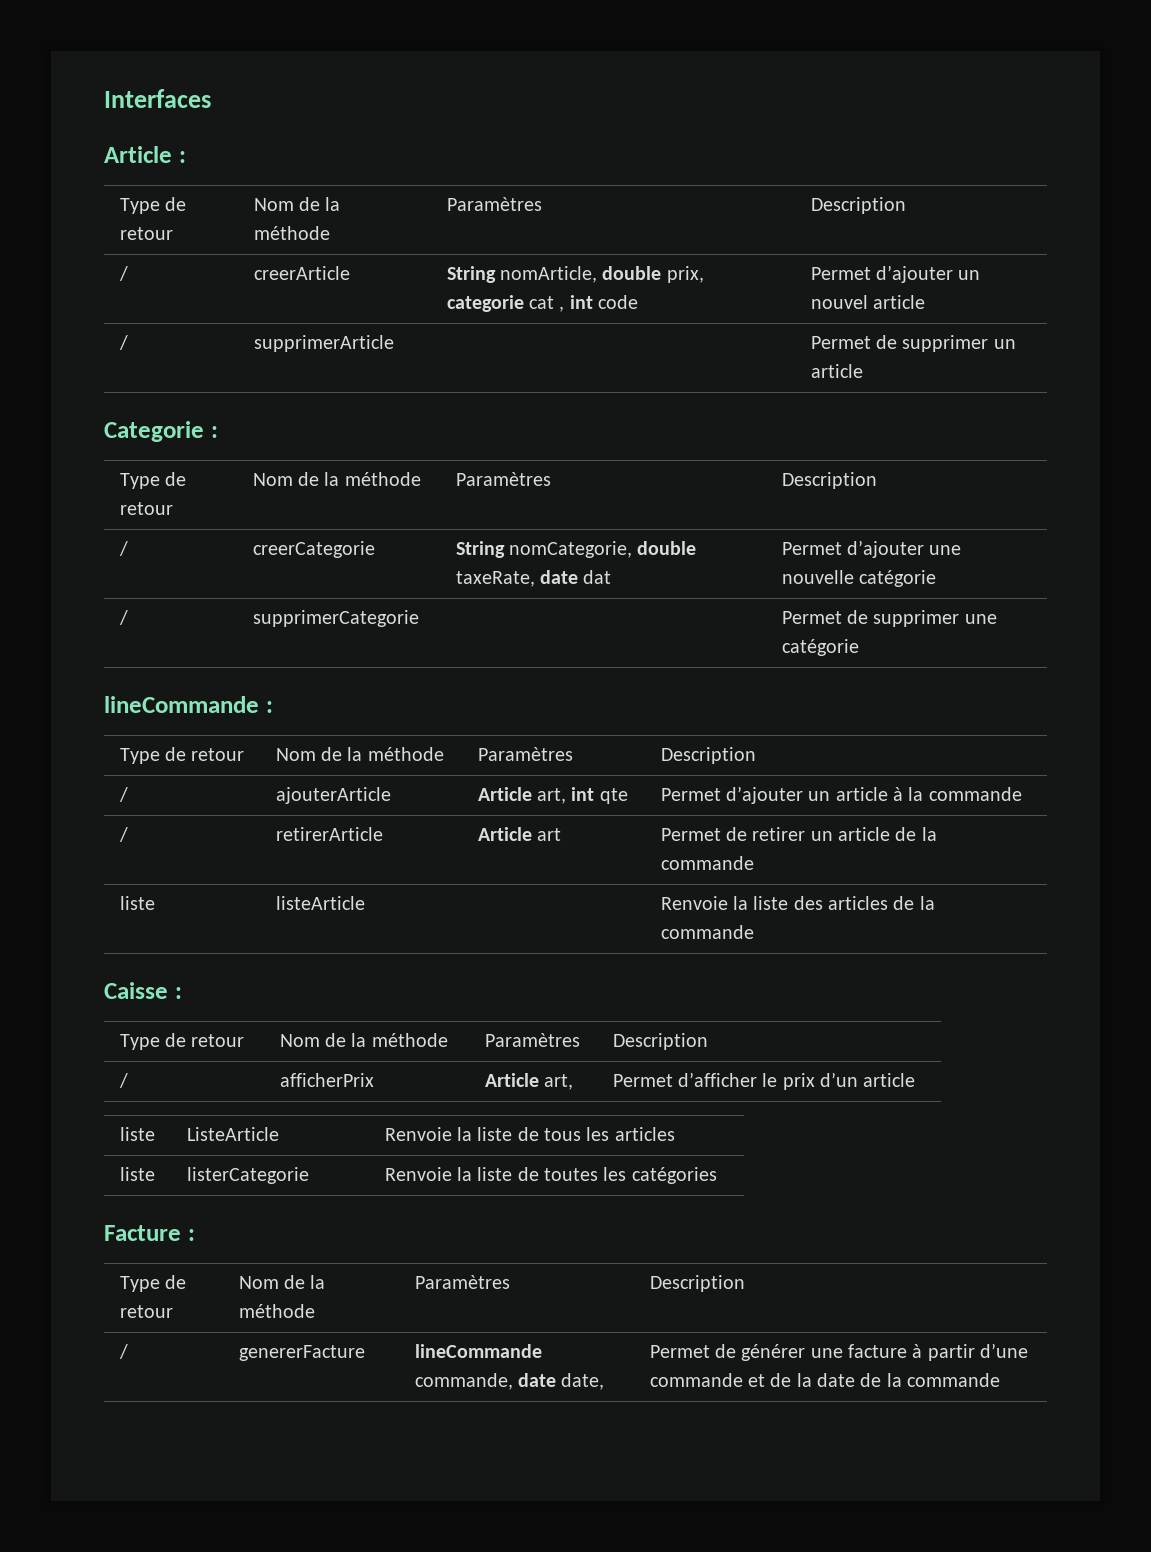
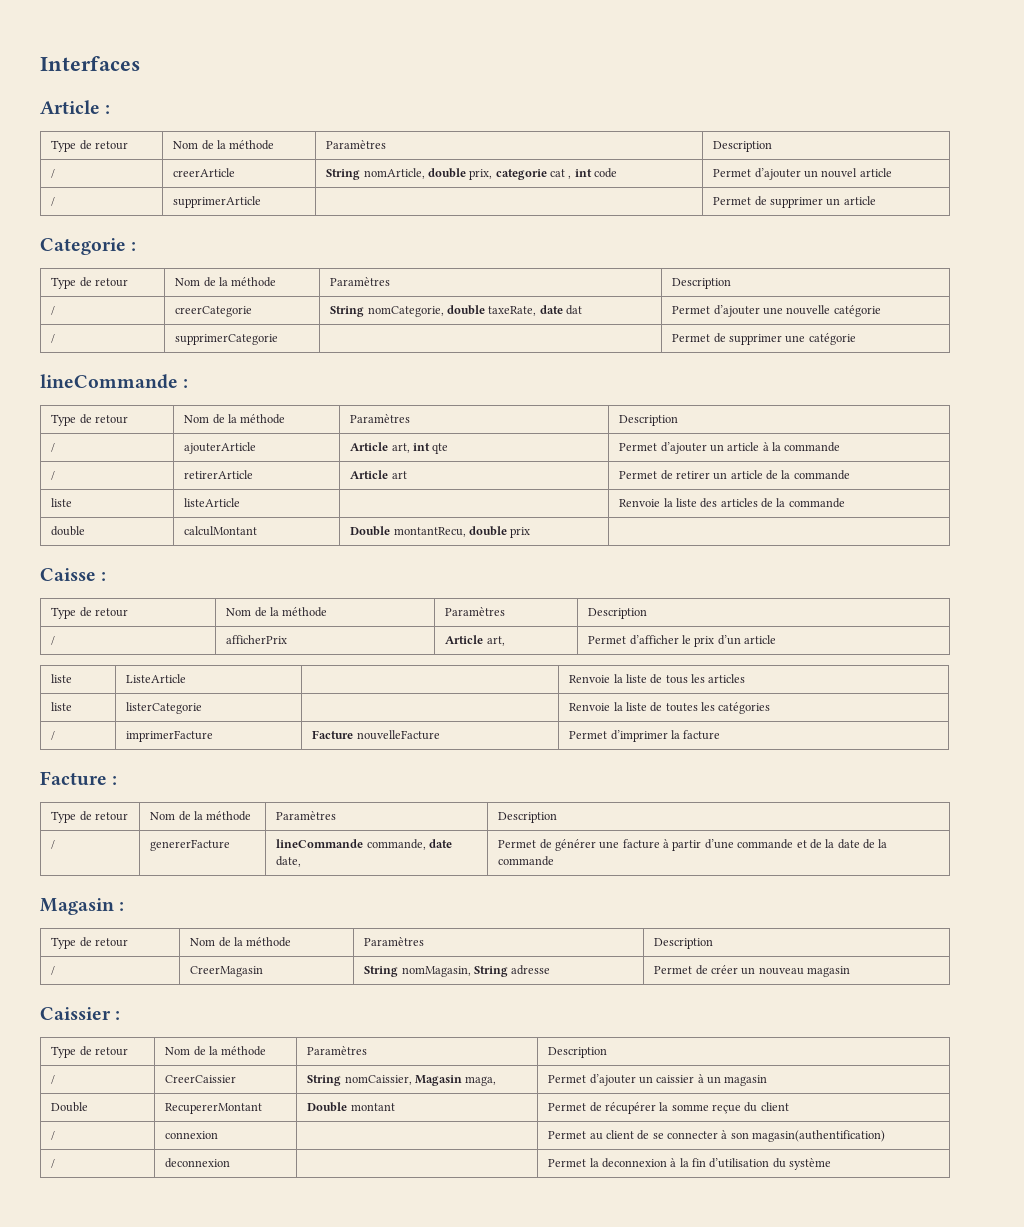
+ double | calculMontant | Double montantRecu, double prix |
+ / | imprimerFacture | Facture nouvelleFacture | Permet d’imprimer la facture
+ Magasin :
+ Type de retour | Nom de la méthode | Paramètres | Description
+ / | CreerMagasin | String nomMagasin, String adresse | Permet de créer un nouveau magasin
+ Caissier :
+ Type de retour | Nom de la méthode | Paramètres | Description
+ / | CreerCaissier | String nomCaissier, Magasin maga, | Permet d’ajouter un caissier à un magasin
+ Double | RecupererMontant | Double montant | Permet de récupérer la somme reçue du client
+ / | connexion | | Permet au client de se connecter à son magasin(authentification)
+ / | deconnexion | | Permet la deconnexion à la fin d’utilisation du système

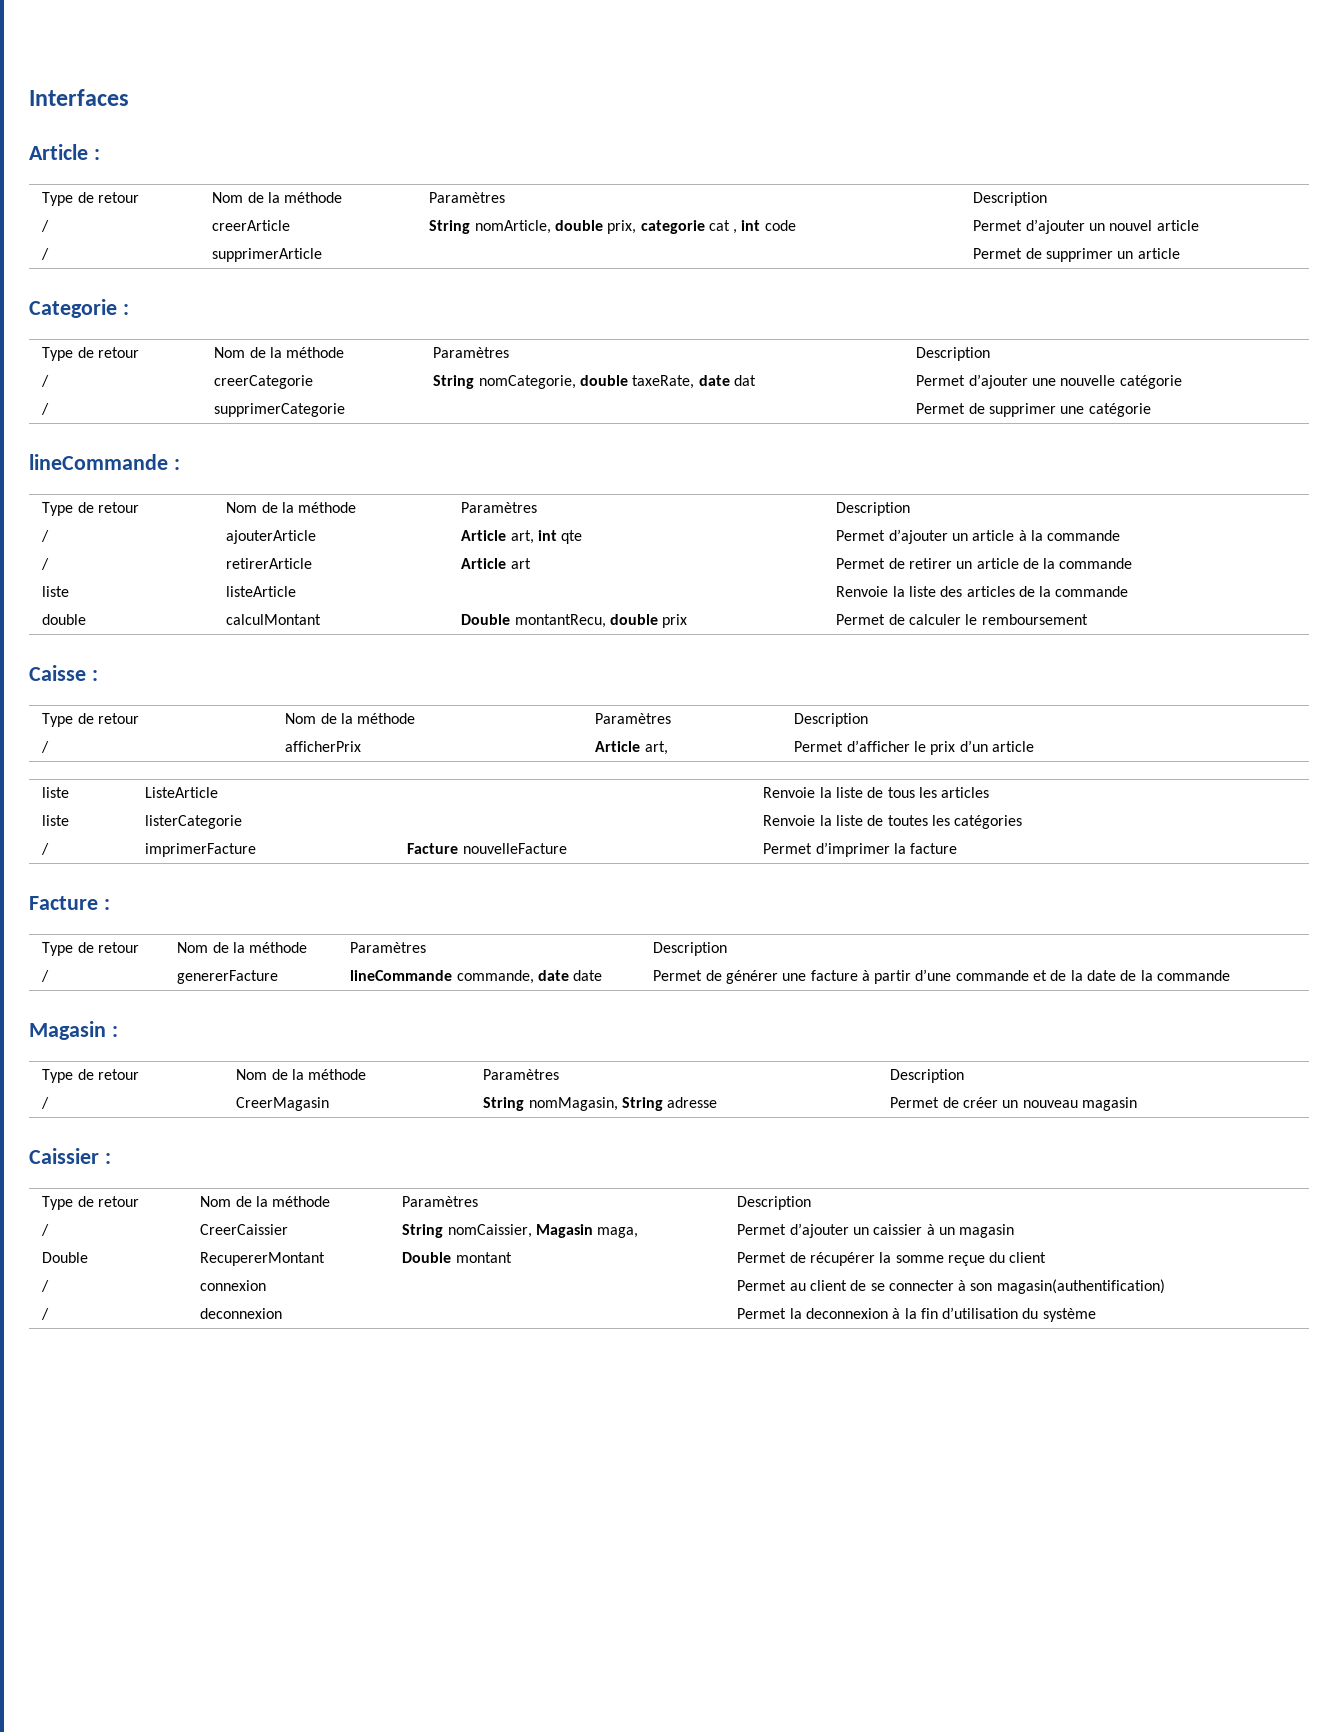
- double | calculMontant | Double montantRecu, double prix |
+ double | calculMontant | Double montantRecu, double prix | Permet de calculer le remboursement
- / | genererFacture | lineCommande commande, date date, | Permet de générer une facture à partir d’une commande et de la date de la commande
+ / | genererFacture | lineCommande commande, date date | Permet de générer une facture à partir d’une commande et de la date de la commande

